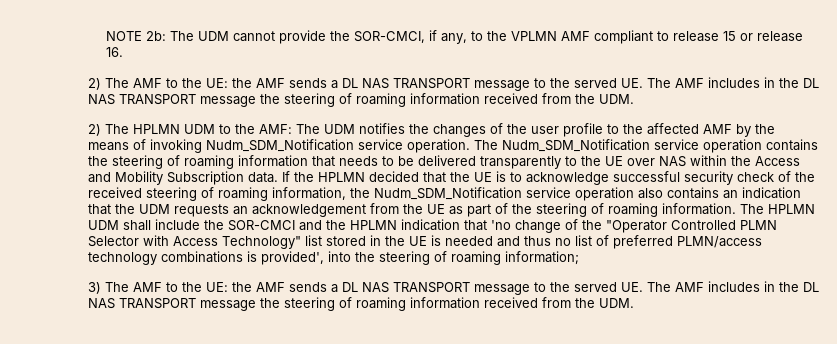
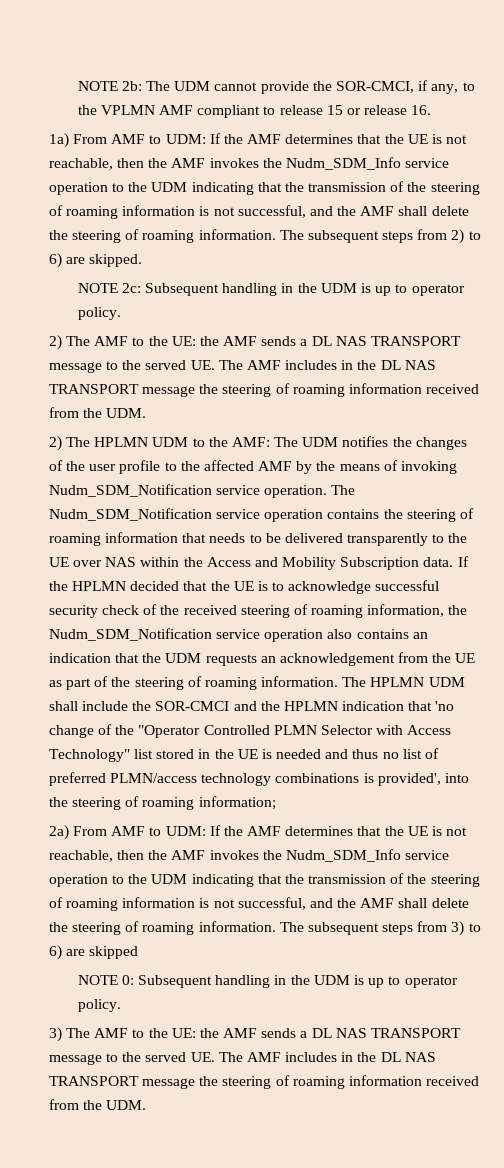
+ 1a) From AMF to UDM: If the AMF determines that the UE is not reachable, then the AMF invokes the Nudm_SDM_Info service operation to the UDM indicating that the transmission of the steering of roaming information is not successful, and the AMF shall delete the steering of roaming information. The subsequent steps from 2) to 6) are skipped.
+ NOTE 2c: Subsequent handling in the UDM is up to operator policy.
+ 2a) From AMF to UDM: If the AMF determines that the UE is not reachable, then the AMF invokes the Nudm_SDM_Info service operation to the UDM indicating that the transmission of the steering of roaming information is not successful, and the AMF shall delete the steering of roaming information. The subsequent steps from 3) to 6) are skipped
+ NOTE 0: Subsequent handling in the UDM is up to operator policy.

